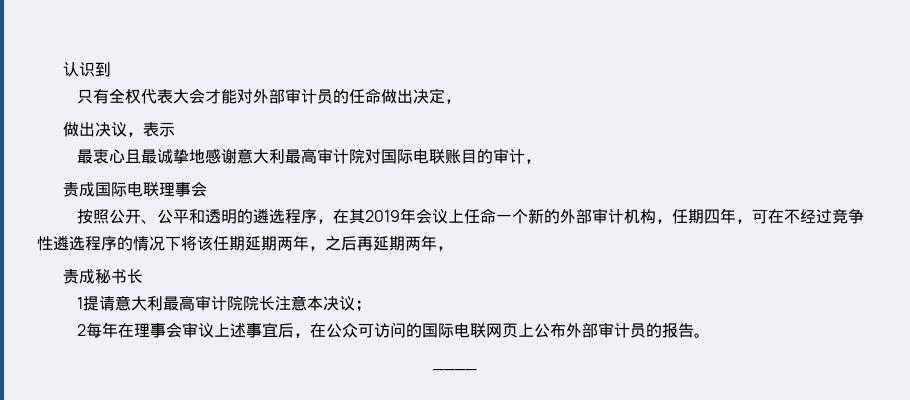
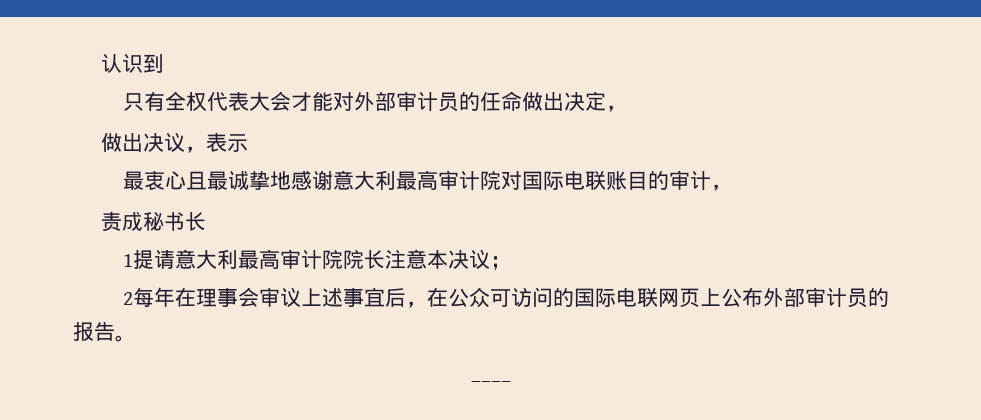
- 责成国际电联理事会
- 按照公开、公平和透明的遴选程序，在其2019年会议上任命一个新的外部审计机构，任期四年，可在不经过竞争性遴选程序的情况下将该任期延期两年，之后再延期两年，

